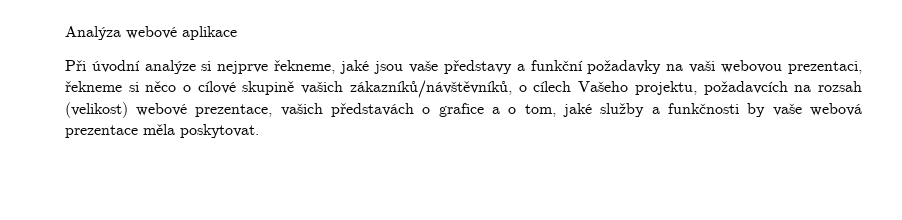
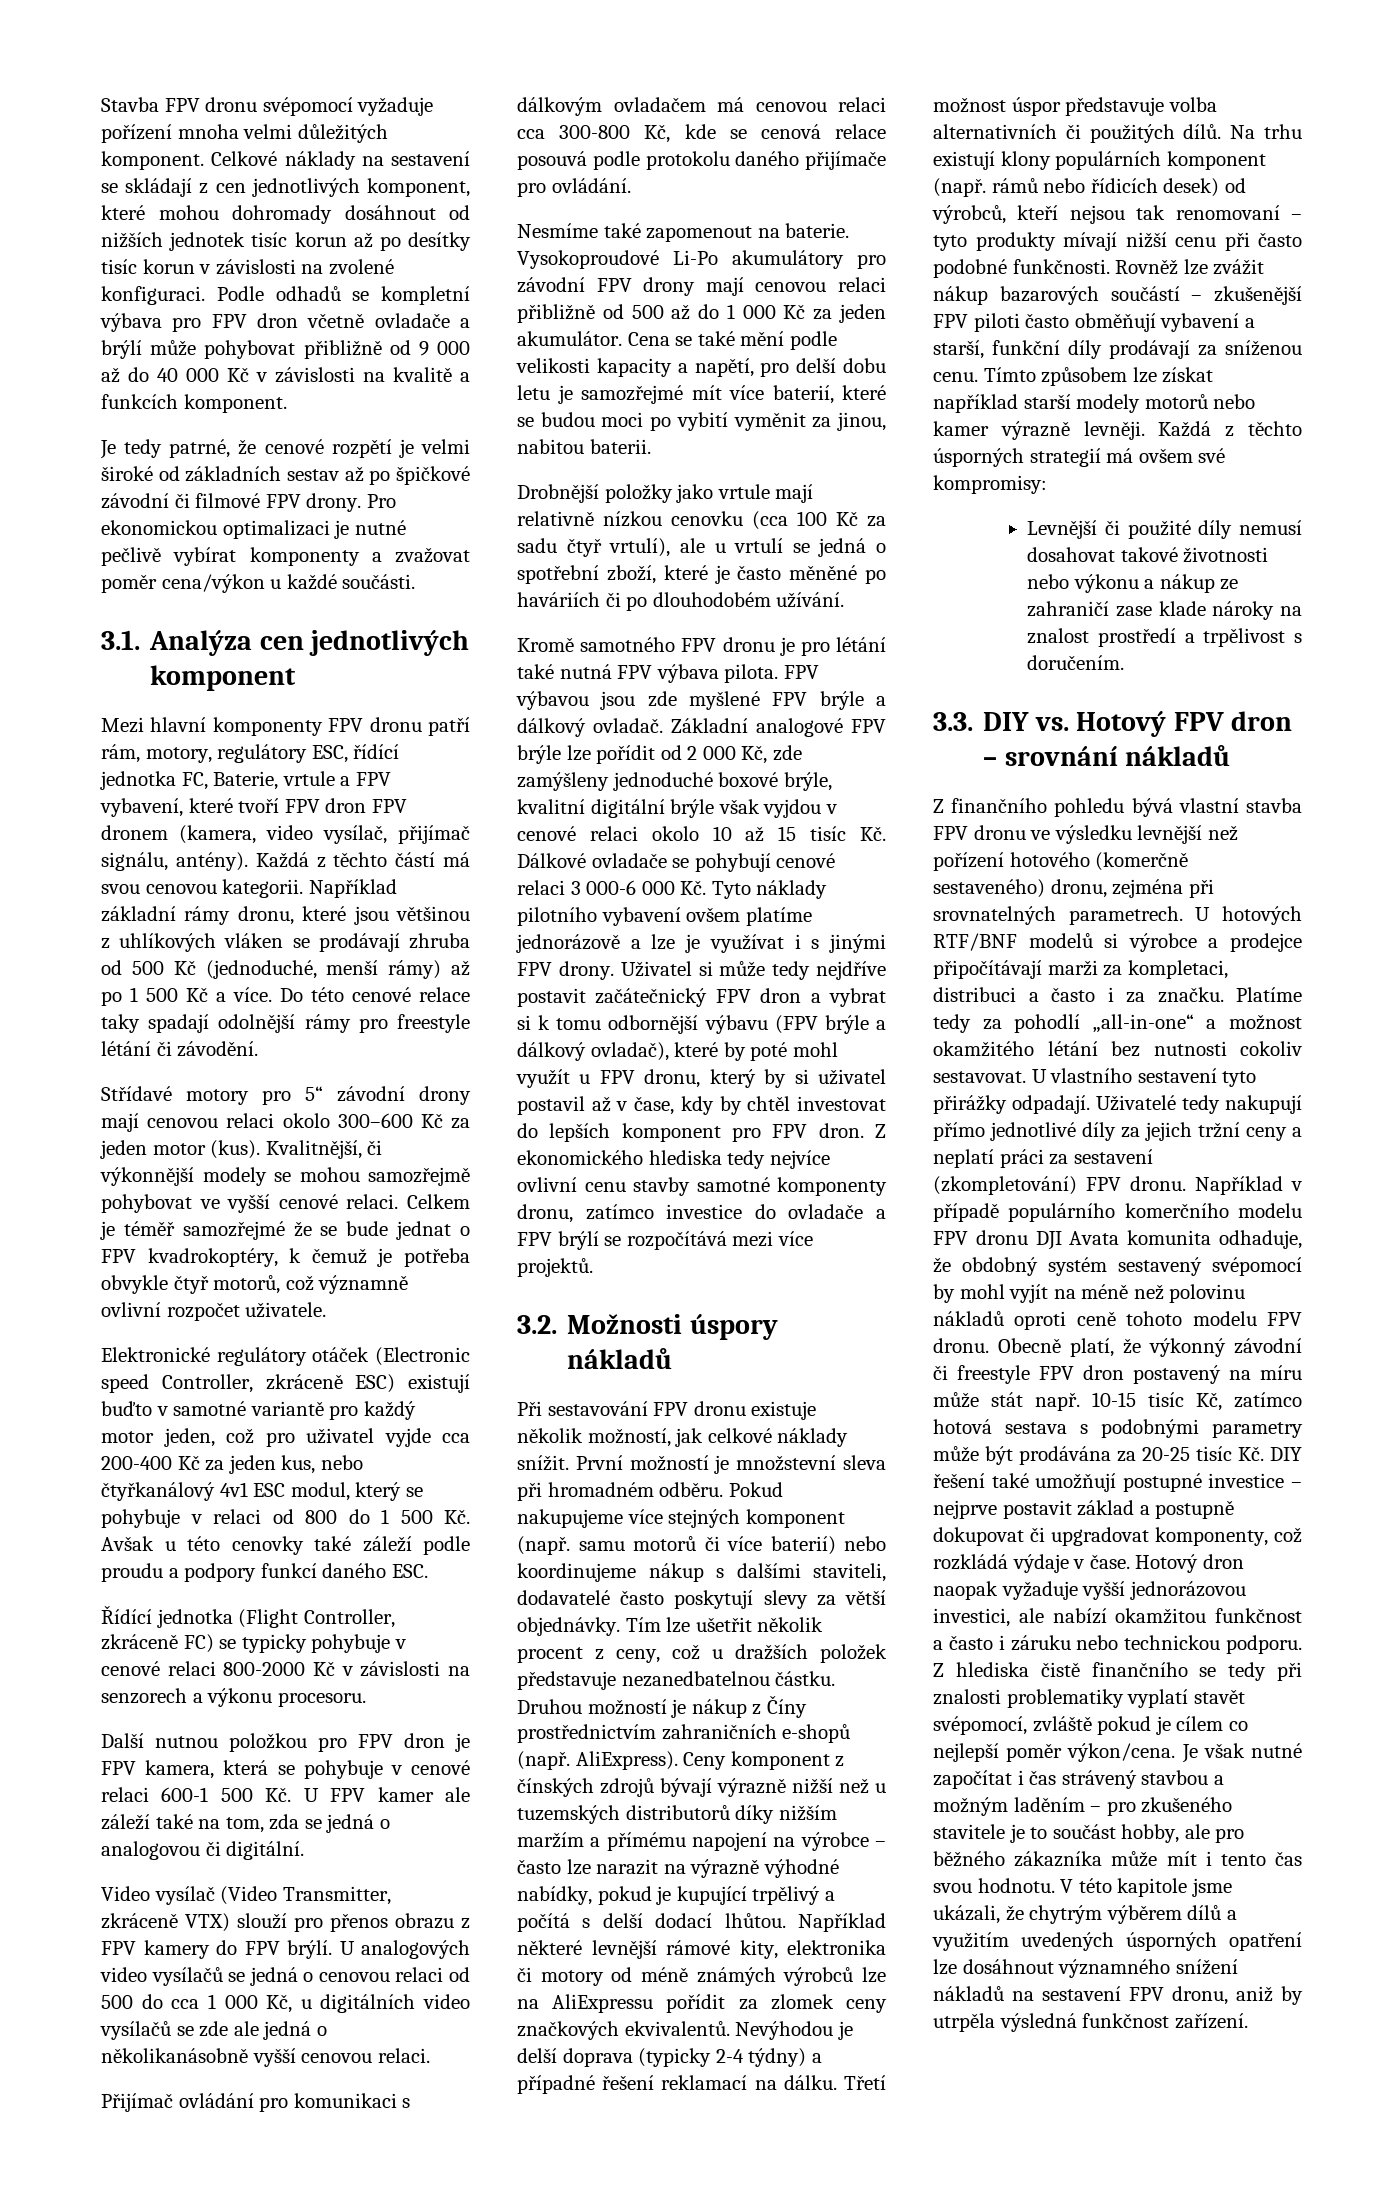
- Analýza webové aplikace
- Při úvodní analýze si nejprve řekneme, jaké jsou vaše představy a funkční požadavky na vaši webovou prezentaci, řekneme si něco o cílové skupině vašich zákazníků/návštěvníků, o cílech Vašeho projektu, požadavcích na rozsah (velikost) webové prezentace, vašich představách o grafice a o tom, jaké služby a funkčnosti by vaše webová prezentace měla poskytovat.
+ Stavba FPV dronu svépomocí vyžaduje pořízení mnoha velmi důležitých komponent. Celkové náklady na sestavení se skládají z cen jednotlivých komponent, které mohou dohromady dosáhnout od nižších jednotek tisíc korun až po desítky tisíc korun v závislosti na zvolené konfiguraci. Podle odhadů se kompletní výbava pro FPV dron včetně ovladače a brýlí může pohybovat přibližně od 9 000 až do 40 000 Kč v závislosti na kvalitě a funkcích komponent.
+ Je tedy patrné, že cenové rozpětí je velmi široké od základních sestav až po špičkové závodní či filmové FPV drony. Pro ekonomickou optimalizaci je nutné pečlivě vybírat komponenty a zvažovat poměr cena/výkon u každé součásti.
+ 3.1. Analýza cen jednotlivých komponent
+ Mezi hlavní komponenty FPV dronu patří rám, motory, regulátory ESC, řídící jednotka FC, Baterie, vrtule a FPV vybavení, které tvoří FPV dron FPV dronem (kamera, video vysílač, přijímač signálu, antény). Každá z těchto částí má svou cenovou kategorii. Například základní rámy dronu, které jsou většinou z uhlíkových vláken se prodávají zhruba od 500 Kč (jednoduché, menší rámy) až po 1 500 Kč a více. Do této cenové relace taky spadají odolnější rámy pro freestyle létání či závodění.
+ Střídavé motory pro 5“ závodní drony mají cenovou relaci okolo 300–600 Kč za jeden motor (kus). Kvalitnější, či výkonnější modely se mohou samozřejmě pohybovat ve vyšší cenové relaci. Celkem je téměř samozřejmé že se bude jednat o FPV kvadrokoptéry, k čemuž je potřeba obvykle čtyř motorů, což významně ovlivní rozpočet uživatele.
+ Elektronické regulátory otáček (Electronic speed Controller, zkráceně ESC) existují buďto v samotné variantě pro každý motor jeden, což pro uživatel vyjde cca 200-400 Kč za jeden kus, nebo čtyřkanálový 4v1 ESC modul, který se pohybuje v relaci od 800 do 1 500 Kč. Avšak u této cenovky také záleží podle proudu a podpory funkcí daného ESC.
+ Řídící jednotka (Flight Controller, zkráceně FC) se typicky pohybuje v cenové relaci 800-2000 Kč v závislosti na senzorech a výkonu procesoru.
+ Další nutnou položkou pro FPV dron je FPV kamera, která se pohybuje v cenové relaci 600-1 500 Kč. U FPV kamer ale záleží také na tom, zda se jedná o analogovou či digitální.
+ Video vysílač (Video Transmitter, zkráceně VTX) slouží pro přenos obrazu z FPV kamery do FPV brýlí. U analogových video vysílačů se jedná o cenovou relaci od 500 do cca 1 000 Kč, u digitálních video vysílačů se zde ale jedná o několikanásobně vyšší cenovou relaci.
+ Přijímač ovládání pro komunikaci s dálkovým ovladačem má cenovou relaci cca 300-800 Kč, kde se cenová relace posouvá podle protokolu daného přijímače pro ovládání.
+ Nesmíme také zapomenout na baterie. Vysokoproudové Li-Po akumulátory pro závodní FPV drony mají cenovou relaci přibližně od 500 až do 1 000 Kč za jeden akumulátor. Cena se také mění podle velikosti kapacity a napětí, pro delší dobu letu je samozřejmé mít více baterií, které se budou moci po vybití vyměnit za jinou, nabitou baterii.
+ Drobnější položky jako vrtule mají relativně nízkou cenovku (cca 100 Kč za sadu čtyř vrtulí), ale u vrtulí se jedná o spotřební zboží, které je často měněné po haváriích či po dlouhodobém užívání.
+ Kromě samotného FPV dronu je pro létání také nutná FPV výbava pilota. FPV výbavou jsou zde myšlené FPV brýle a dálkový ovladač. Základní analogové FPV brýle lze pořídit od 2 000 Kč, zde zamýšleny jednoduché boxové brýle, kvalitní digitální brýle však vyjdou v cenové relaci okolo 10 až 15 tisíc Kč. Dálkové ovladače se pohybují cenové relaci 3 000-6 000 Kč. Tyto náklady pilotního vybavení ovšem platíme jednorázově a lze je využívat i s jinými FPV drony. Uživatel si může tedy nejdříve postavit začátečnický FPV dron a vybrat si k tomu odbornější výbavu (FPV brýle a dálkový ovladač), které by poté mohl využít u FPV dronu, který by si uživatel postavil až v čase, kdy by chtěl investovat do lepších komponent pro FPV dron. Z ekonomického hlediska tedy nejvíce ovlivní cenu stavby samotné komponenty dronu, zatímco investice do ovladače a FPV brýlí se rozpočítává mezi více projektů.
+ 3.2. Možnosti úspory nákladů
+ Při sestavování FPV dronu existuje několik možností, jak celkové náklady snížit. První možností je množstevní sleva při hromadném odběru. Pokud nakupujeme více stejných komponent (např. samu motorů či více baterií) nebo koordinujeme nákup s dalšími staviteli, dodavatelé často poskytují slevy za větší objednávky. Tím lze ušetřit několik procent z ceny, což u dražších položek představuje nezanedbatelnou částku. Druhou možností je nákup z Číny prostřednictvím zahraničních e-shopů (např. AliExpress). Ceny komponent z čínských zdrojů bývají výrazně nižší než u tuzemských distributorů díky nižším maržím a přímému napojení na výrobce – často lze narazit na výrazně výhodné nabídky, pokud je kupující trpělivý a počítá s delší dodací lhůtou. Například některé levnější rámové kity, elektronika či motory od méně známých výrobců lze na AliExpressu pořídit za zlomek ceny značkových ekvivalentů. Nevýhodou je delší doprava (typicky 2-4 týdny) a případné řešení reklamací na dálku. Třetí možnost úspor představuje volba alternativních či použitých dílů. Na trhu existují klony populárních komponent (např. rámů nebo řídicích desek) od výrobců, kteří nejsou tak renomovaní – tyto produkty mívají nižší cenu při často podobné funkčnosti. Rovněž lze zvážit nákup bazarových součástí – zkušenější FPV piloti často obměňují vybavení a starší, funkční díly prodávají za sníženou cenu. Tímto způsobem lze získat například starší modely motorů nebo kamer výrazně levněji. Každá z těchto úsporných strategií má ovšem své kompromisy:
+ Levnější či použité díly nemusí dosahovat takové životnosti nebo výkonu a nákup ze zahraničí zase klade nároky na znalost prostředí a trpělivost s doručením.
+ 3.3. DIY vs. Hotový FPV dron – srovnání nákladů
+ Z finančního pohledu bývá vlastní stavba FPV dronu ve výsledku levnější než pořízení hotového (komerčně sestaveného) dronu, zejména při srovnatelných parametrech. U hotových RTF/BNF modelů si výrobce a prodejce připočítávají marži za kompletaci, distribuci a často i za značku. Platíme tedy za pohodlí „all-in-one“ a možnost okamžitého létání bez nutnosti cokoliv sestavovat. U vlastního sestavení tyto přirážky odpadají. Uživatelé tedy nakupují přímo jednotlivé díly za jejich tržní ceny a neplatí práci za sestavení (zkompletování) FPV dronu. Například v případě populárního komerčního modelu FPV dronu DJI Avata komunita odhaduje, že obdobný systém sestavený svépomocí by mohl vyjít na méně než polovinu nákladů oproti ceně tohoto modelu FPV dronu. Obecně platí, že výkonný závodní či freestyle FPV dron postavený na míru může stát např. 10-15 tisíc Kč, zatímco hotová sestava s podobnými parametry může být prodávána za 20-25 tisíc Kč. DIY řešení také umožňují postupné investice – nejprve postavit základ a postupně dokupovat či upgradovat komponenty, což rozkládá výdaje v čase. Hotový dron naopak vyžaduje vyšší jednorázovou investici, ale nabízí okamžitou funkčnost a často i záruku nebo technickou podporu. Z hlediska čistě finančního se tedy při znalosti problematiky vyplatí stavět svépomocí, zvláště pokud je cílem co nejlepší poměr výkon/cena. Je však nutné započítat i čas strávený stavbou a možným laděním – pro zkušeného stavitele je to součást hobby, ale pro běžného zákazníka může mít i tento čas svou hodnotu. V této kapitole jsme ukázali, že chytrým výběrem dílů a využitím uvedených úsporných opatření lze dosáhnout významného snížení nákladů na sestavení FPV dronu, aniž by utrpěla výsledná funkčnost zařízení.

